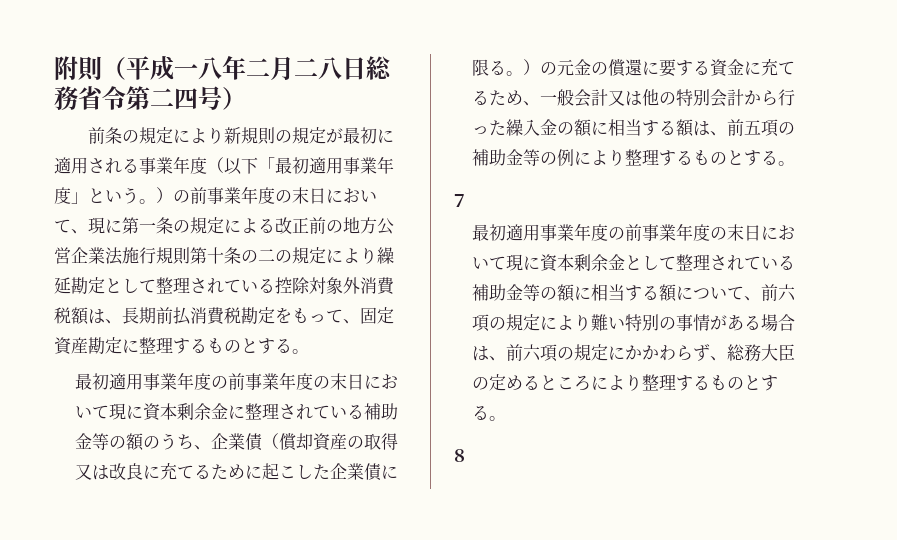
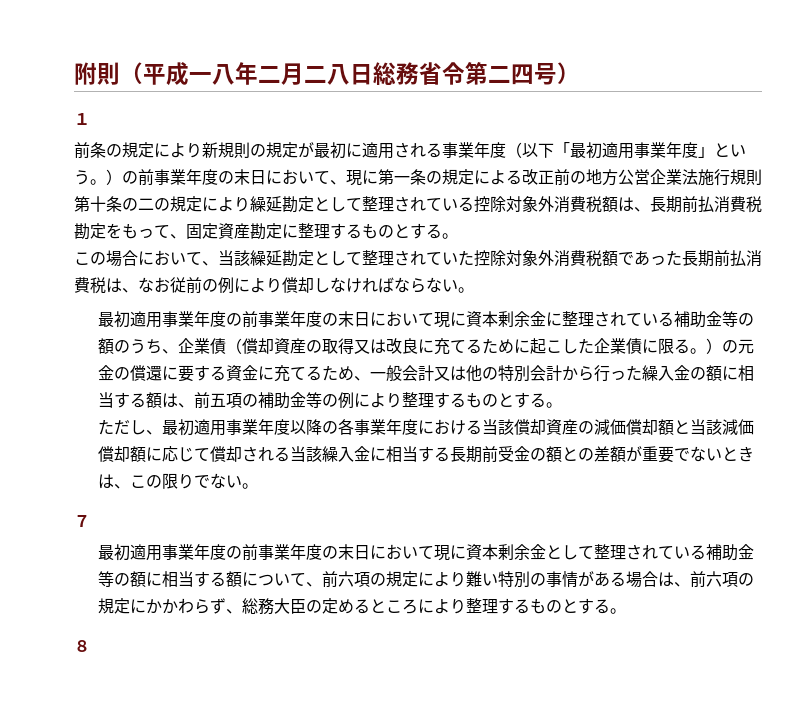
+ １
+ この場合において、当該繰延勘定として整理されていた控除対象外消費税額であった長期前払消費税は、なお従前の例により償却しなければならない。
+ ただし、最初適用事業年度以降の各事業年度における当該償却資産の減価償却額と当該減価償却額に応じて償却される当該繰入金に相当する長期前受金の額との差額が重要でないときは、この限りでない。

